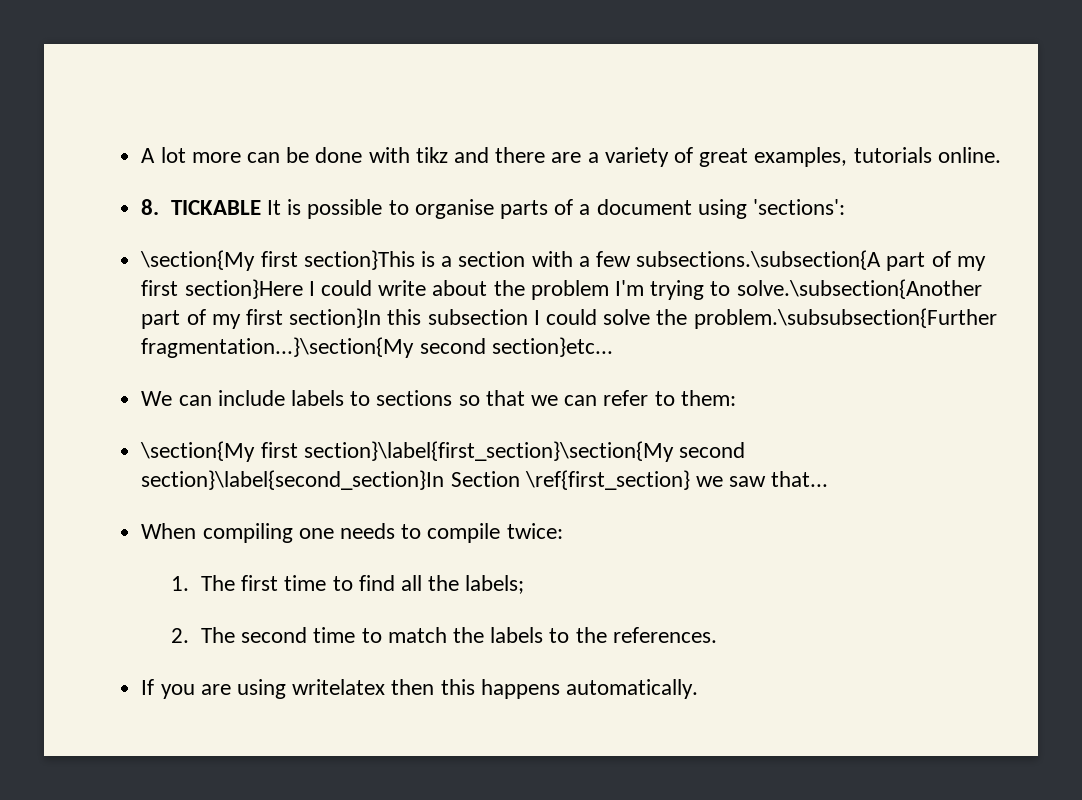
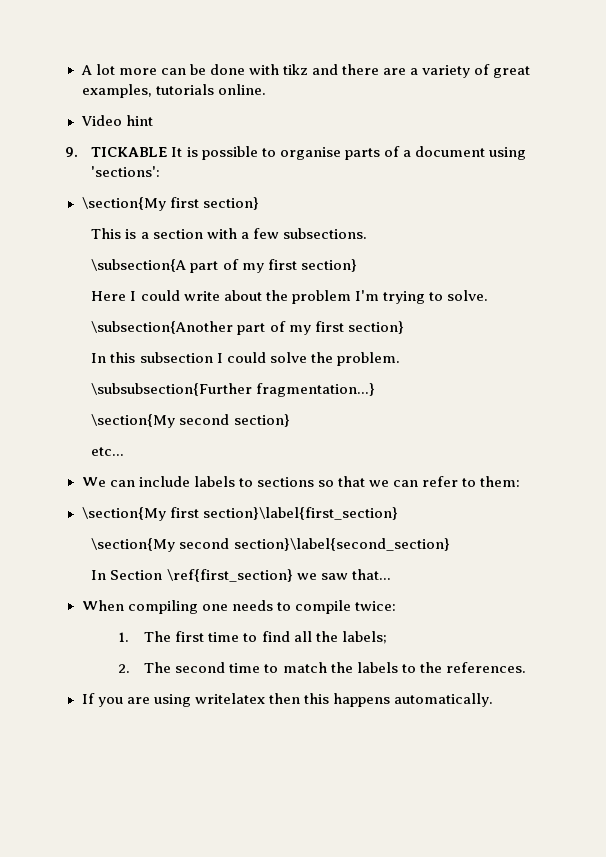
- 8. TICKABLE It is possible to organise parts of a document using 'sections':
+ Video hint
+ 9. TICKABLE It is possible to organise parts of a document using 'sections':
- \section{My first section}This is a section with a few subsections.\subsection{A part of my first section}Here I could write about the problem I'm trying to solve.\subsection{Another part of my first section}In this subsection I could solve the problem.\subsubsection{Further fragmentation...}\section{My second section}etc...
+ \section{My first section}
+ This is a section with a few subsections.
+ \subsection{A part of my first section}
+ Here I could write about the problem I'm trying to solve.
+ \subsection{Another part of my first section}
+ In this subsection I could solve the problem.
+ \subsubsection{Further fragmentation...}
+ \section{My second section}
+ etc...
- \section{My first section}\label{first_section}\section{My second section}\label{second_section}In Section \ref{first_section} we saw that...
+ \section{My first section}\label{first_section}
+ \section{My second section}\label{second_section}
+ In Section \ref{first_section} we saw that...

